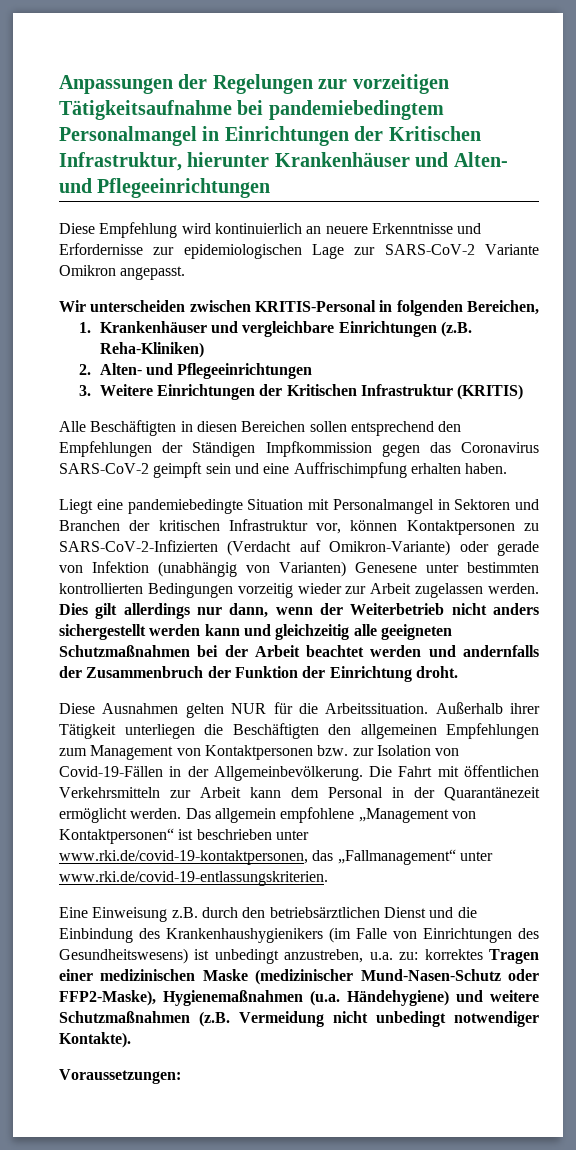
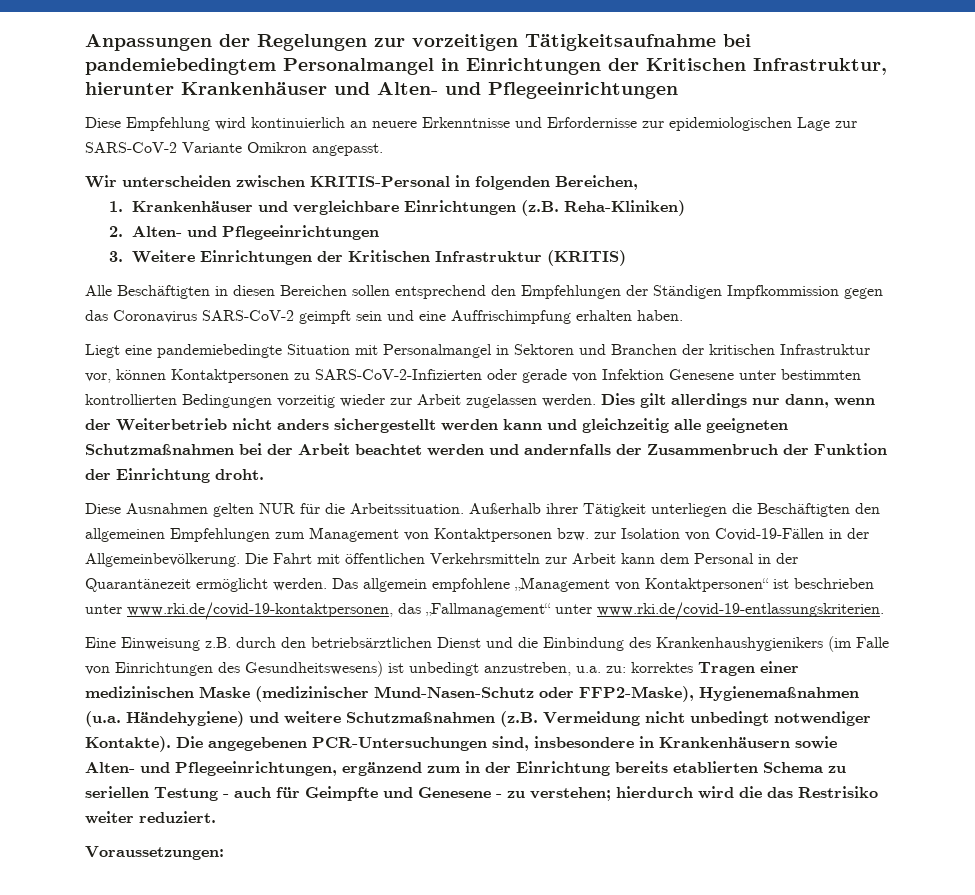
- Liegt eine pandemiebedingte Situation mit Personalmangel in Sektoren und Branchen der kritischen Infrastruktur vor, können Kontaktpersonen zu SARS-CoV-2-Infizierten (Verdacht auf Omikron-Variante) oder gerade von Infektion (unabhängig von Varianten) Genesene unter bestimmten kontrollierten Bedingungen vorzeitig wieder zur Arbeit zugelassen werden.
+ Liegt eine pandemiebedingte Situation mit Personalmangel in Sektoren und Branchen der kritischen Infrastruktur vor, können Kontaktpersonen zu SARS-CoV-2-Infizierten oder gerade von Infektion Genesene unter bestimmten kontrollierten Bedingungen vorzeitig wieder zur Arbeit zugelassen werden.
+ Die angegebenen PCR-Untersuchungen sind, insbesondere in Krankenhäusern sowie Alten- und Pflegeeinrichtungen, ergänzend zum in der Einrichtung bereits etablierten Schema zu seriellen Testung - auch für Geimpfte und Genesene - zu verstehen; hierdurch wird die das Restrisiko weiter reduziert.

